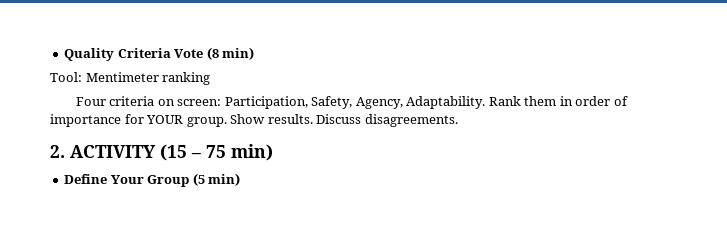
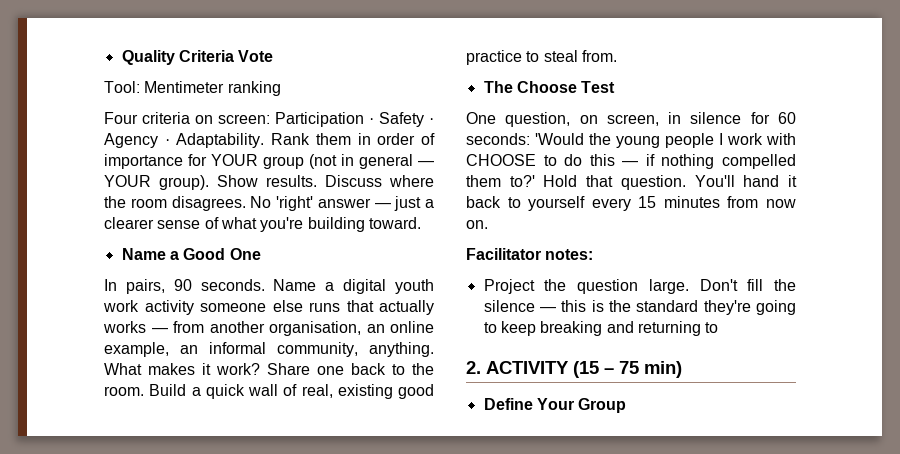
- Quality Criteria Vote (8 min)
+ Quality Criteria Vote
- Four criteria on screen: Participation, Safety, Agency, Adaptability.
+ Four criteria on screen: Participation · Safety · Agency · Adaptability.
- Rank them in order of importance for YOUR group. Show results. Discuss disagreements.
+ Rank them in order of importance for YOUR group (not in general — YOUR group). Show results. Discuss where the room disagrees. No 'right' answer — just a clearer sense of what you're building toward.
+ Name a Good One
+ In pairs, 90 seconds. Name a digital youth work activity someone else runs that actually works — from another organisation, an online example, an informal community, anything. What makes it work? Share one back to the room. Build a quick wall of real, existing good practice to steal from.
+ The Choose Test
+ One question, on screen, in silence for 60 seconds: 'Would the young people I work with CHOOSE to do this — if nothing compelled them to?' Hold that question. You'll hand it back to yourself every 15 minutes from now on.
+ Facilitator notes:
+ Project the question large. Don't fill the silence — this is the standard they're going to keep breaking and returning to
- Define Your Group (5 min)
+ Define Your Group

